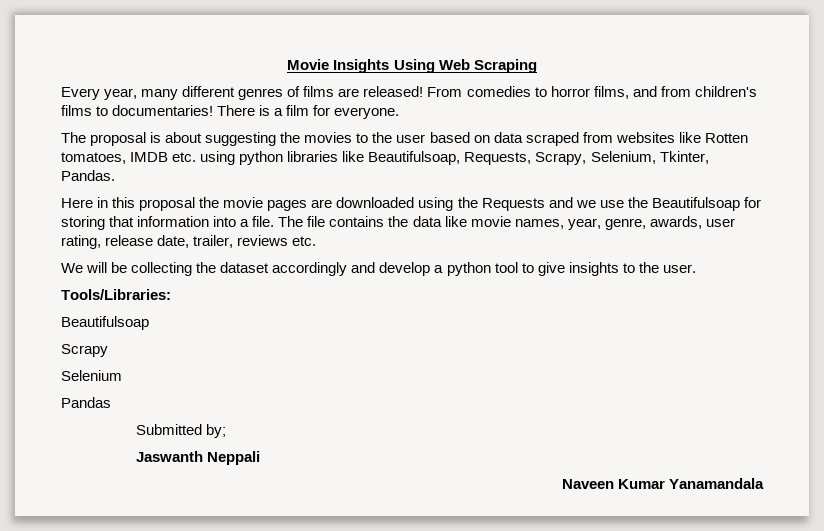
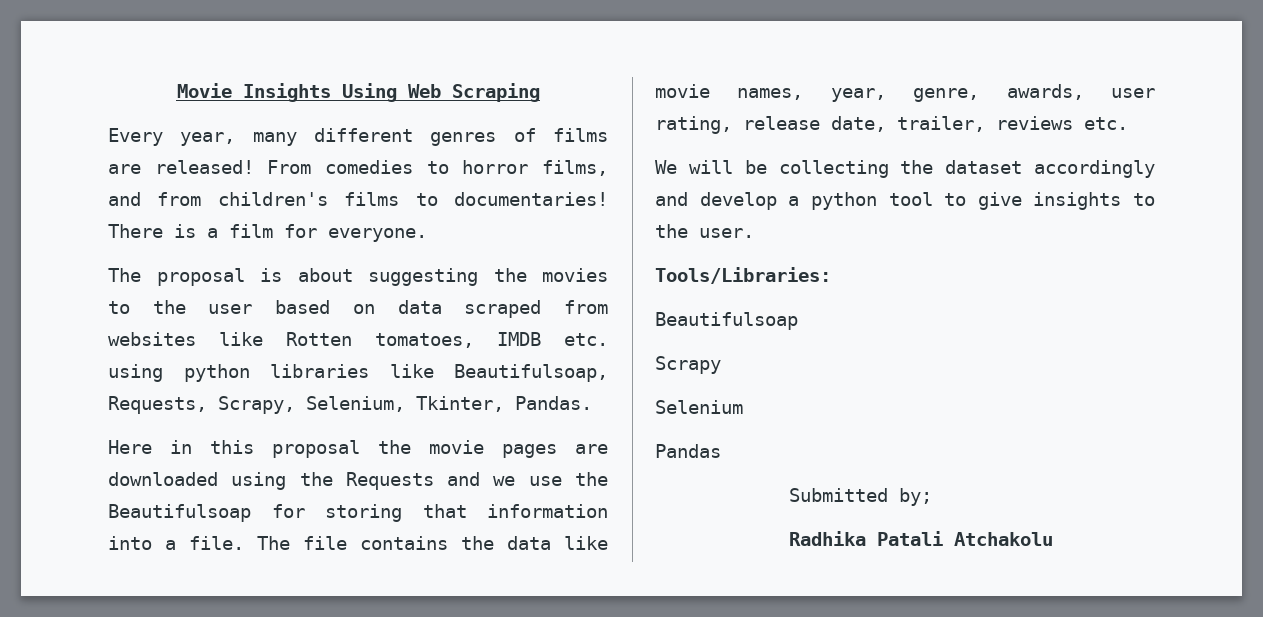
- Jaswanth Neppali
- Naveen Kumar Yanamandala
+ Radhika Patali Atchakolu

